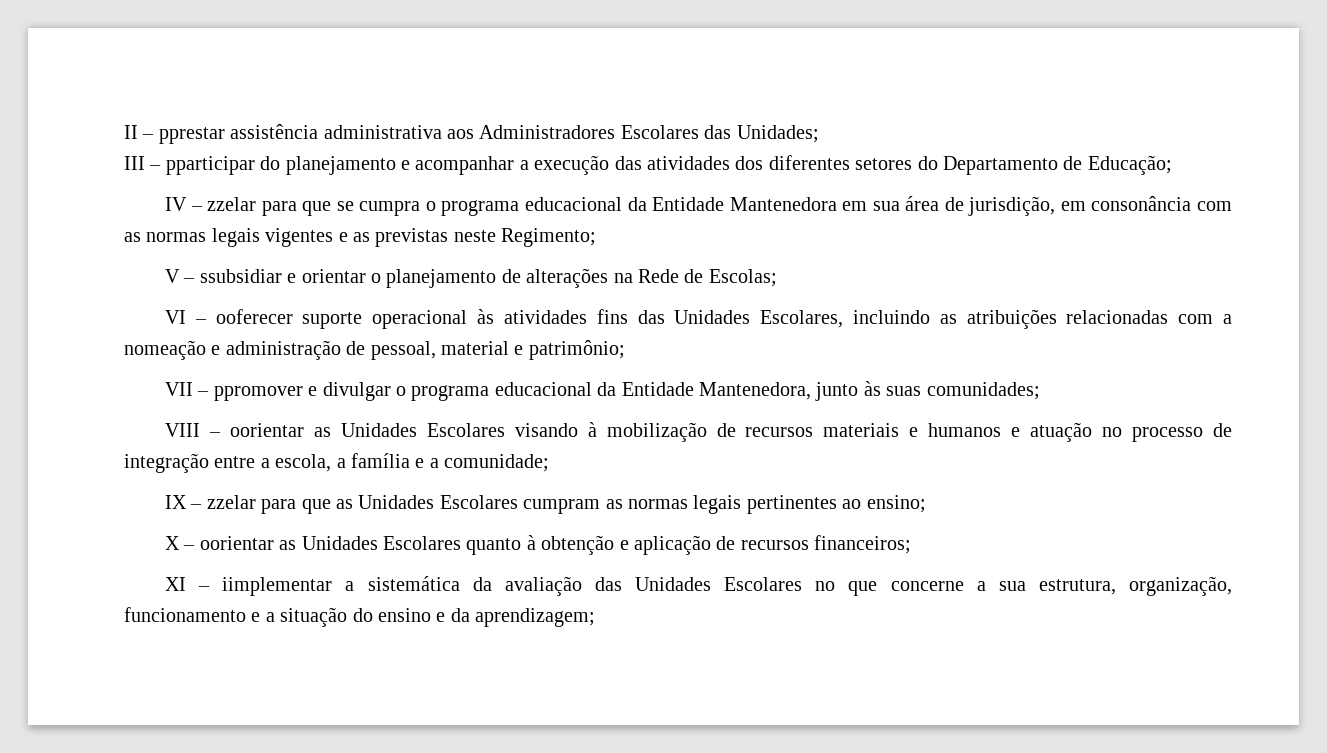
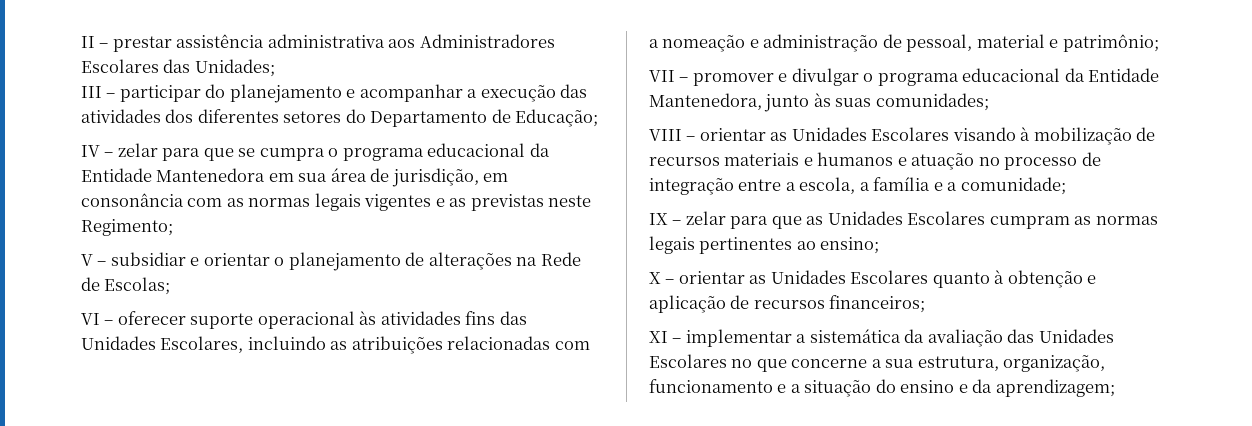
- II – pprestar assistência administrativa aos Administradores Escolares das Unidades;
+ II – prestar assistência administrativa aos Administradores Escolares das Unidades;
- III – pparticipar do planejamento e acompanhar a execução das atividades dos diferentes setores do Departamento de Educação;
+ III – participar do planejamento e acompanhar a execução das atividades dos diferentes setores do Departamento de Educação;
- IV – zzelar para que se cumpra o programa educacional da Entidade Mantenedora em sua área de jurisdição, em consonância com as normas legais vigentes e as previstas neste Regimento;
+ IV – zelar para que se cumpra o programa educacional da Entidade Mantenedora em sua área de jurisdição, em consonância com as normas legais vigentes e as previstas neste Regimento;
- V – ssubsidiar e orientar o planejamento de alterações na Rede de Escolas;
+ V – subsidiar e orientar o planejamento de alterações na Rede de Escolas;
- VI – ooferecer suporte operacional às atividades fins das Unidades Escolares, incluindo as atribuições relacionadas com a nomeação e administração de pessoal, material e patrimônio;
+ VI – oferecer suporte operacional às atividades fins das Unidades Escolares, incluindo as atribuições relacionadas com a nomeação e administração de pessoal, material e patrimônio;
- VII – ppromover e divulgar o programa educacional da Entidade Mantenedora, junto às suas comunidades;
+ VII – promover e divulgar o programa educacional da Entidade Mantenedora, junto às suas comunidades;
- VIII – oorientar as Unidades Escolares visando à mobilização de recursos materiais e humanos e atuação no processo de integração entre a escola, a família e a comunidade;
+ VIII – orientar as Unidades Escolares visando à mobilização de recursos materiais e humanos e atuação no processo de integração entre a escola, a família e a comunidade;
- IX – zzelar para que as Unidades Escolares cumpram as normas legais pertinentes ao ensino;
+ IX – zelar para que as Unidades Escolares cumpram as normas legais pertinentes ao ensino;
- X – oorientar as Unidades Escolares quanto à obtenção e aplicação de recursos financeiros;
+ X – orientar as Unidades Escolares quanto à obtenção e aplicação de recursos financeiros;
- XI – iimplementar a sistemática da avaliação das Unidades Escolares no que concerne a sua estrutura, organização, funcionamento e a situação do ensino e da aprendizagem;
+ XI – implementar a sistemática da avaliação das Unidades Escolares no que concerne a sua estrutura, organização, funcionamento e a situação do ensino e da aprendizagem;

